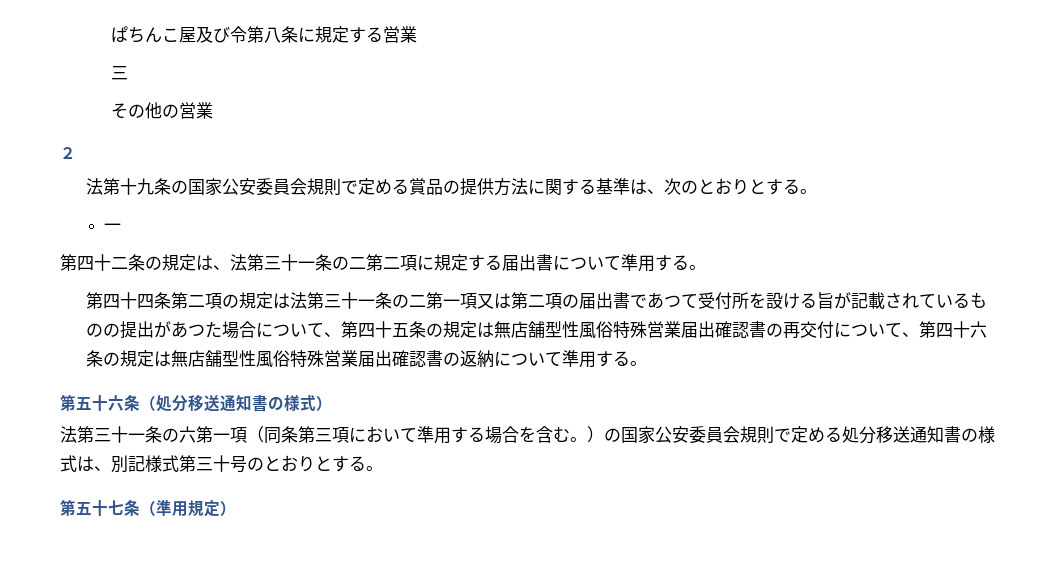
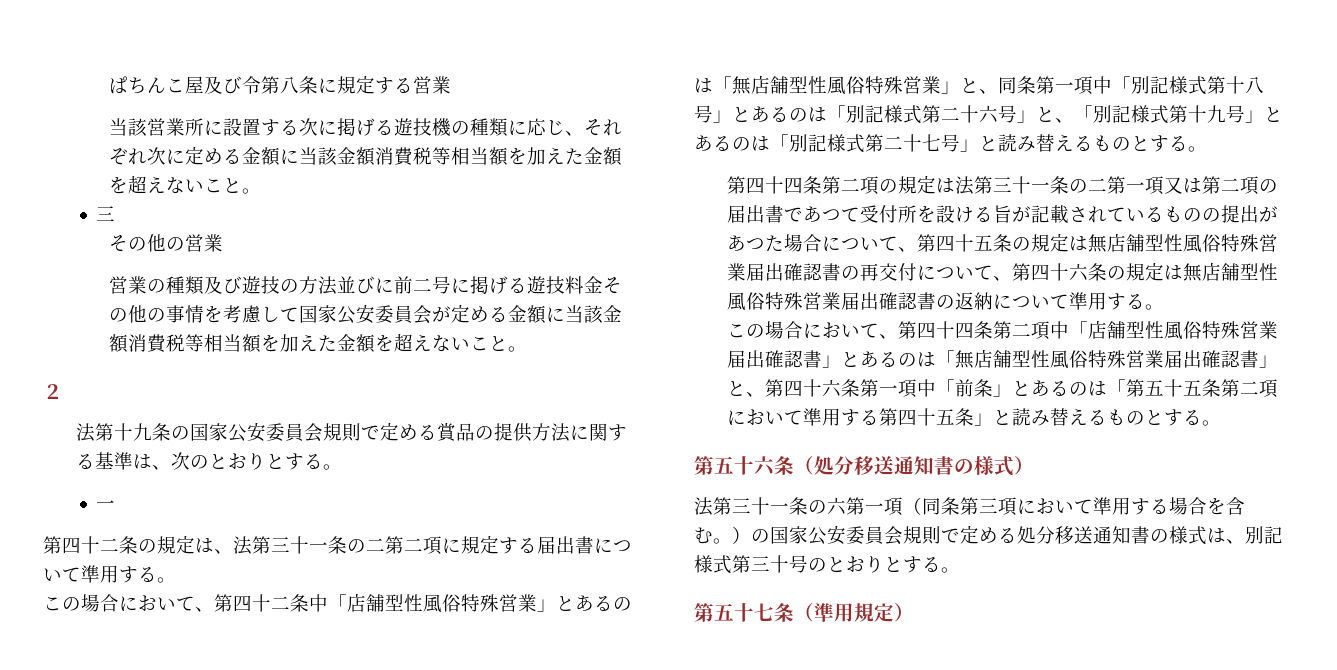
  ぱちんこ屋及び令第八条に規定する営業
+ 当該営業所に設置する次に掲げる遊技機の種類に応じ、それぞれ次に定める金額に当該金額消費税等相当額を加えた金額を超えないこと。
  三
  その他の営業
+ 営業の種類及び遊技の方法並びに前二号に掲げる遊技料金その他の事情を考慮して国家公安委員会が定める金額に当該金額消費税等相当額を加えた金額を超えないこと。
+ この場合において、第四十二条中「店舗型性風俗特殊営業」とあるのは「無店舗型性風俗特殊営業」と、同条第一項中「別記様式第十八号」とあるのは「別記様式第二十六号」と、「別記様式第十九号」とあるのは「別記様式第二十七号」と読み替えるものとする。
+ この場合において、第四十四条第二項中「店舗型性風俗特殊営業届出確認書」とあるのは「無店舗型性風俗特殊営業届出確認書」と、第四十六条第一項中「前条」とあるのは「第五十五条第二項において準用する第四十五条」と読み替えるものとする。

